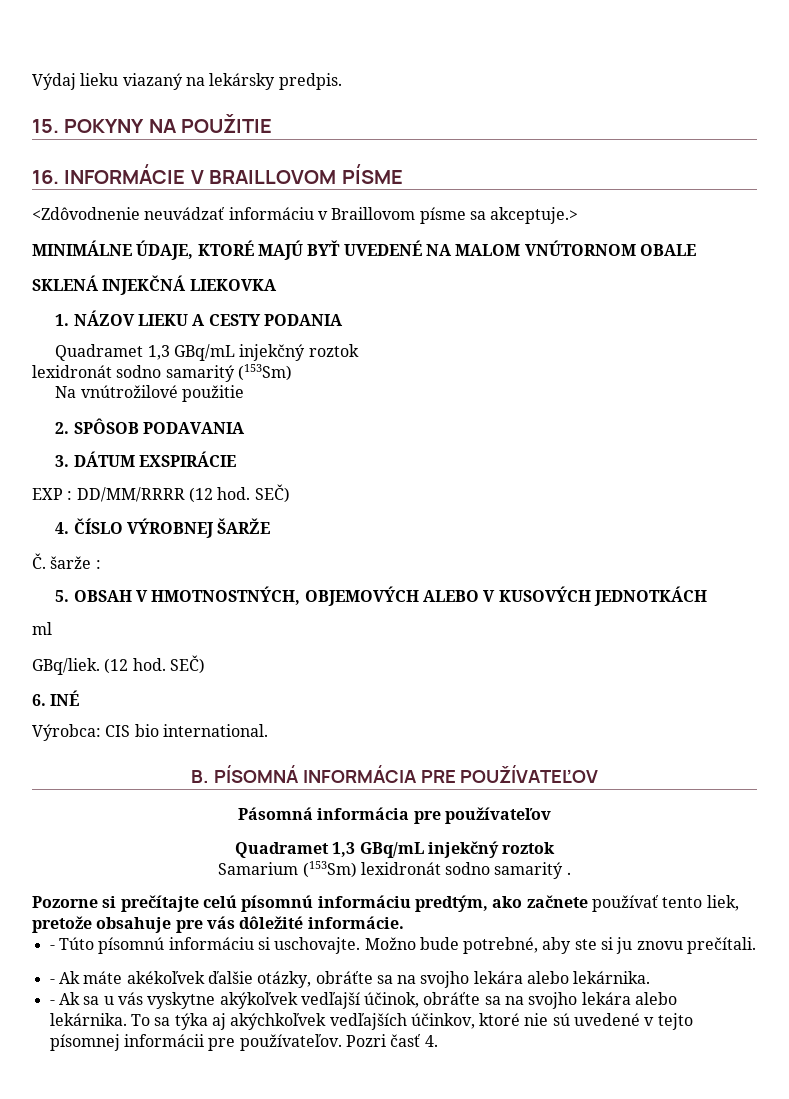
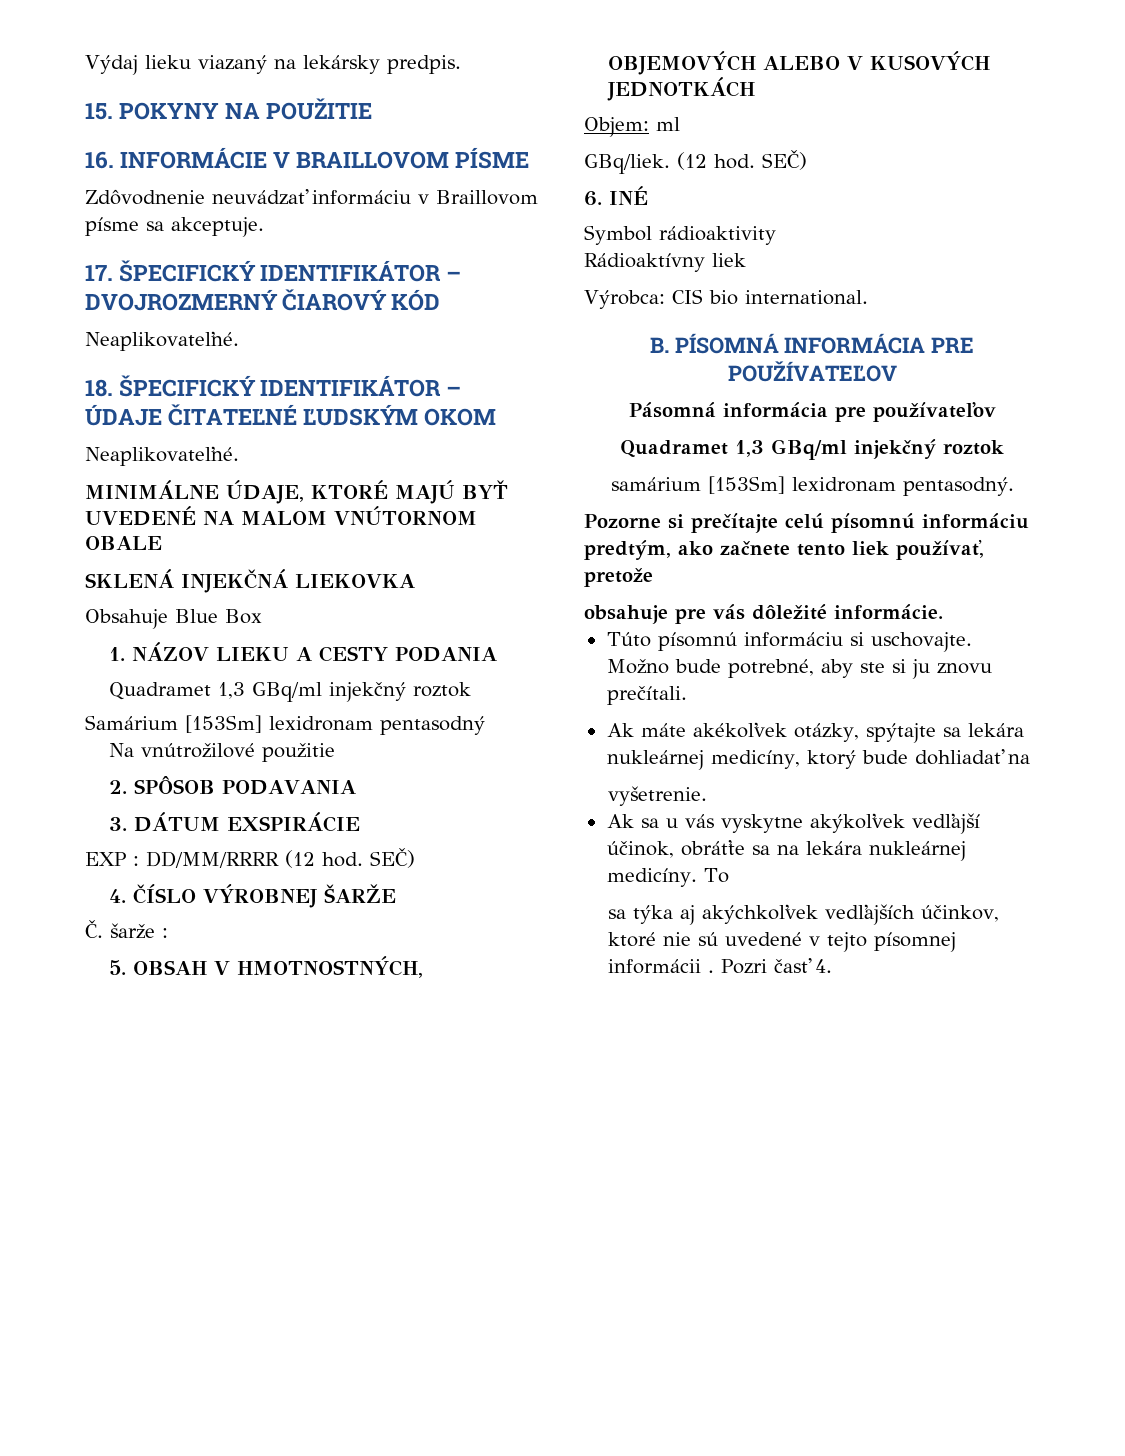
- <Zdôvodnenie neuvádzať informáciu v Braillovom písme sa akceptuje.>
+ Zdôvodnenie neuvádzať informáciu v Braillovom písme sa akceptuje.
+ 17. ŠPECIFICKÝ IDENTIFIKÁTOR – DVOJROZMERNÝ ČIAROVÝ KÓD
+ Neaplikovateľné.
+ 18. ŠPECIFICKÝ IDENTIFIKÁTOR – ÚDAJE ČITATEĽNÉ ĽUDSKÝM OKOM
+ Neaplikovateľné.
+ Obsahuje Blue Box
  1. NÁZOV LIEKU A CESTY PODANIA
- Quadramet 1,3 GBq/mL injekčný roztok
- lexidronát sodno samaritý (153Sm)
+ Quadramet 1,3 GBq/ml injekčný roztok
+ Samárium [153Sm] lexidronam pentasodný
- ml
+ Objem: ml
+ Symbol rádioaktivity
+ Rádioaktívny liek
  Pásomná informácia pre používateľov
- Quadramet 1,3 GBq/mL injekčný roztok
- Samarium (153Sm) lexidronát sodno samaritý .
+ Quadramet 1,3 GBq/ml injekčný roztok
+ samárium [153Sm] lexidronam pentasodný.
- Pozorne si prečítajte celú písomnú informáciu predtým, ako začnete používať tento liek, pretože obsahuje pre vás dôležité informácie.
+ Pozorne si prečítajte celú písomnú informáciu predtým, ako začnete tento liek používať, pretože
+ obsahuje pre vás dôležité informácie.
- - Túto písomnú informáciu si uschovajte.
+ Túto písomnú informáciu si uschovajte.
- - Ak máte akékoľvek ďalšie otázky, obráťte sa na svojho lekára alebo lekárnika.
- - Ak sa u vás vyskytne akýkoľvek vedľajší účinok, obráťte sa na svojho lekára alebo lekárnika.
+ Ak máte akékoľvek otázky, spýtajte sa lekára nukleárnej medicíny, ktorý bude dohliadať na
+ vyšetrenie.
+ Ak sa u vás vyskytne akýkoľvek vedľajší účinok, obráťte sa na lekára nukleárnej medicíny.
- To sa týka aj akýchkoľvek vedľajších účinkov, ktoré nie sú uvedené v tejto písomnej informácii pre používateľov.
+ To
+ sa týka aj akýchkoľvek vedľajších účinkov, ktoré nie sú uvedené v tejto písomnej informácii .

